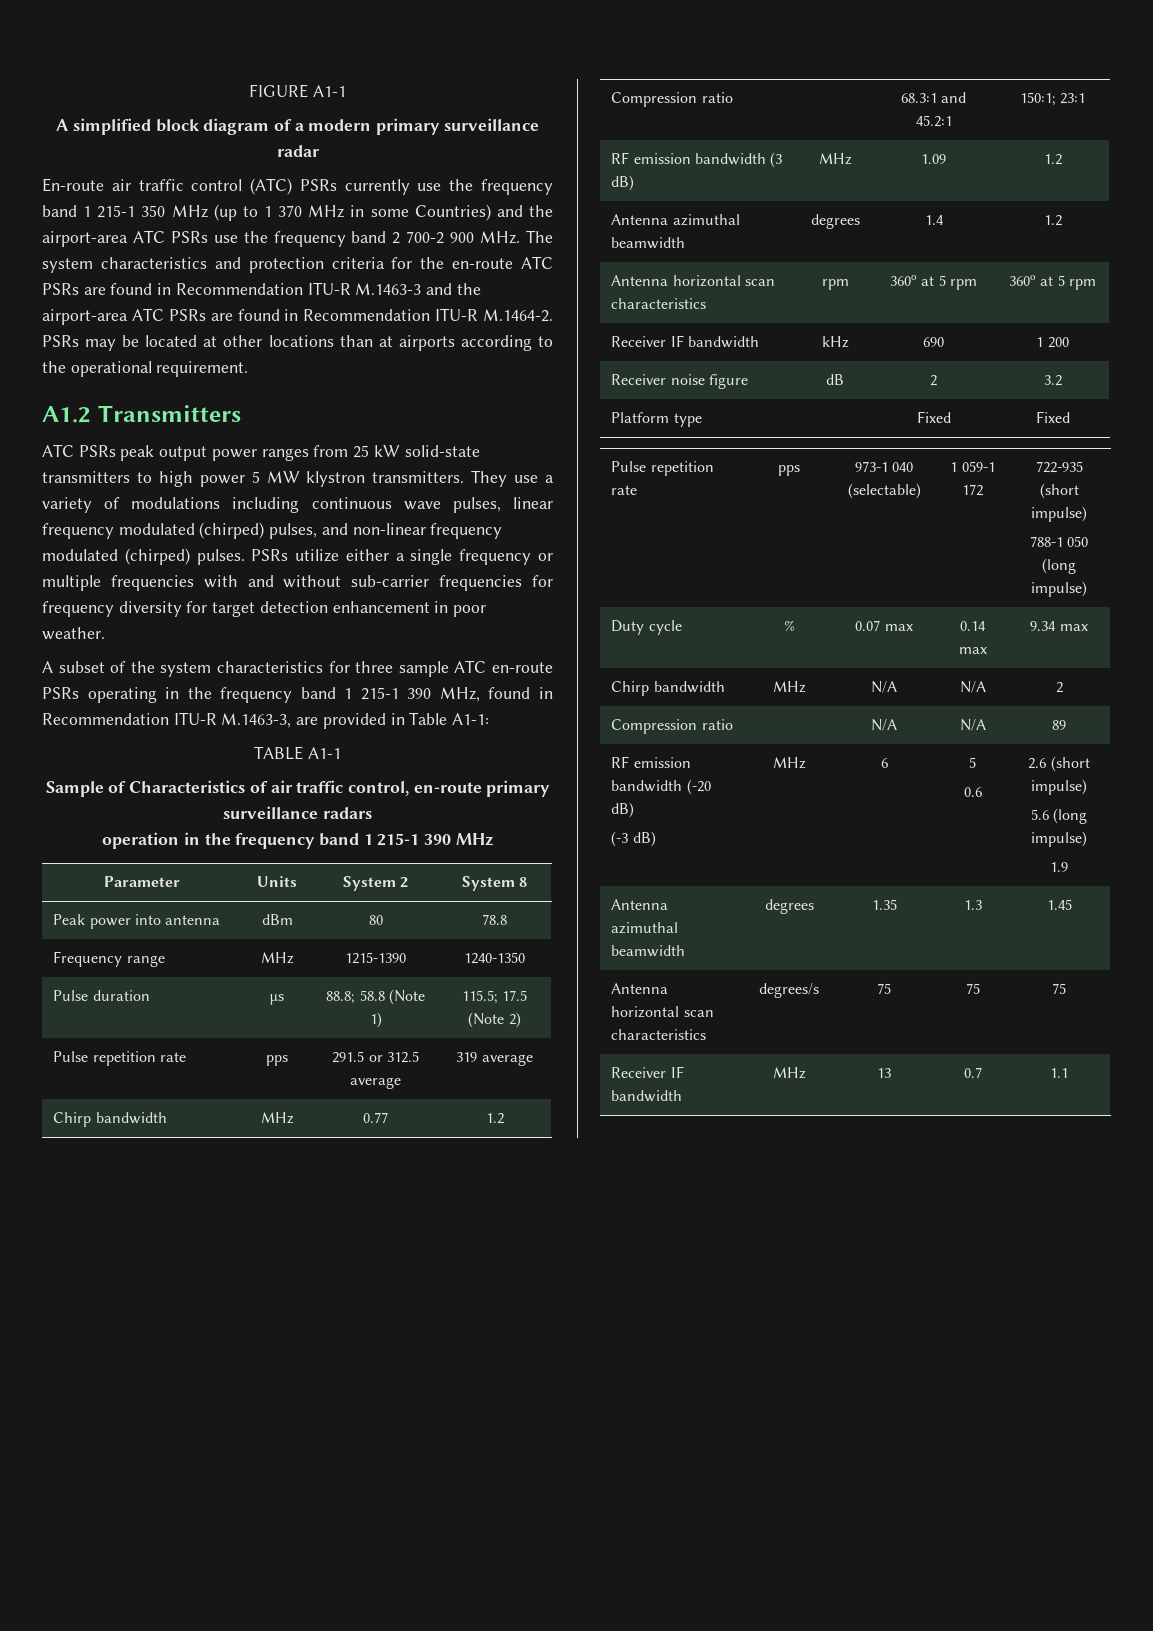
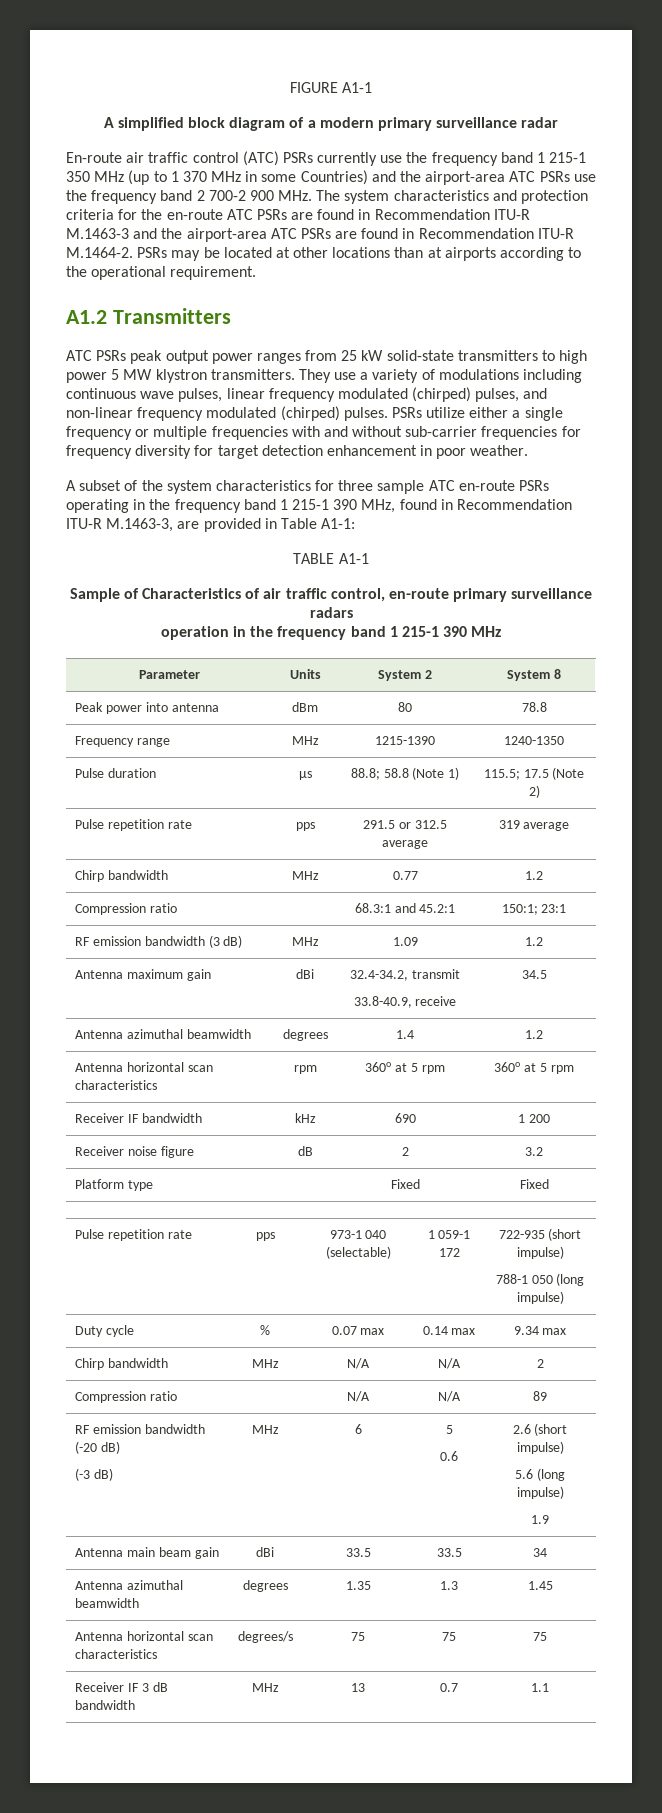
+ Antenna maximum gain | dBi | 32.4-34.2, transmit
+ 33.8-40.9, receive | 34.5
+ Antenna main beam gain | dBi | 33.5 | 33.5 | 34
- Receiver IF bandwidth | MHz | 13 | 0.7 | 1.1
+ Receiver IF 3 dB bandwidth | MHz | 13 | 0.7 | 1.1

